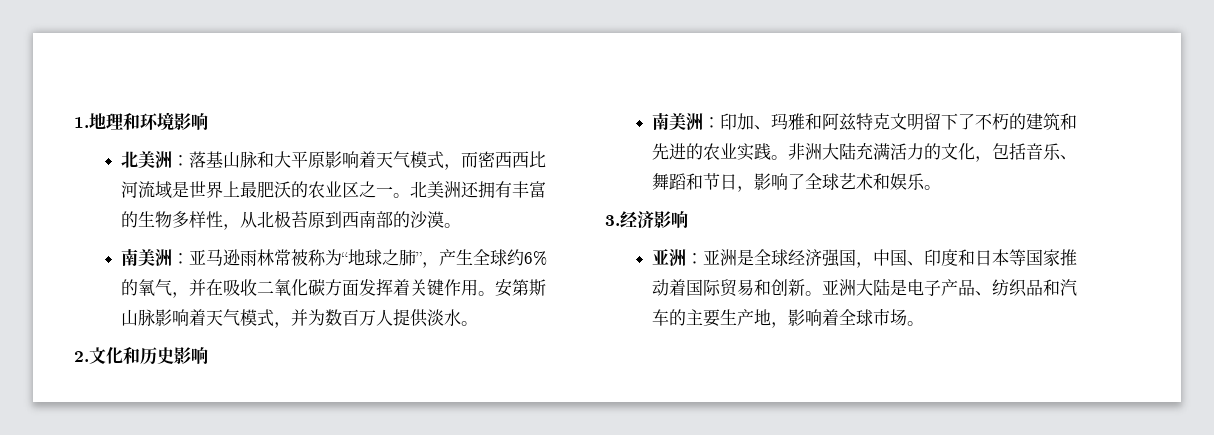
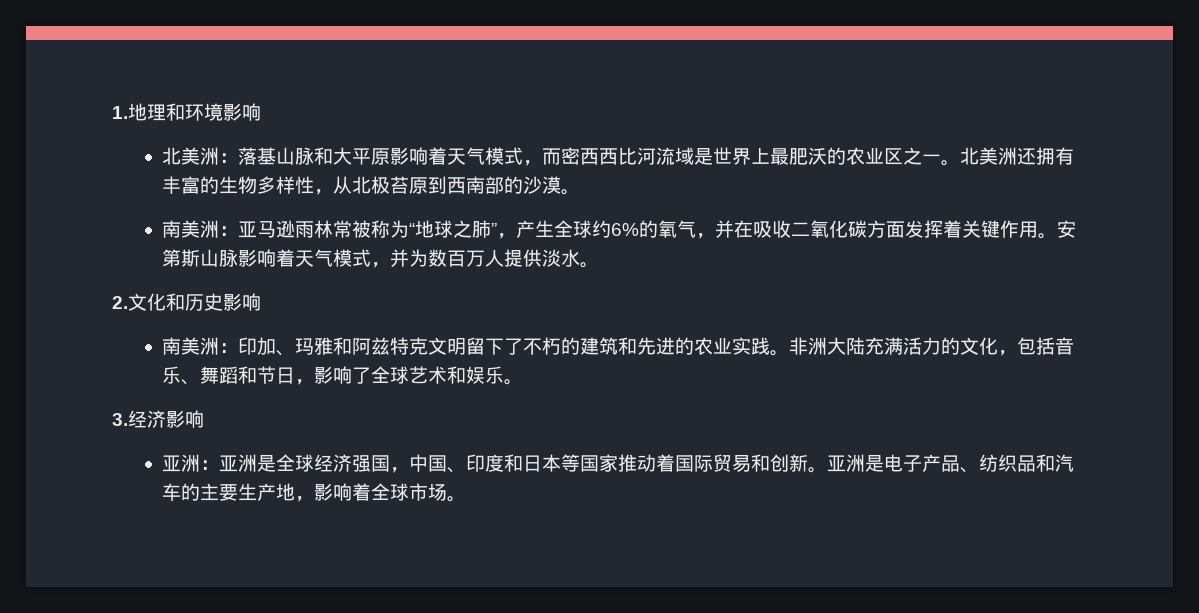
- 亚洲大陆是电子产品、纺织品和汽车的主要生产地，影响着全球市场。
+ 亚洲是电子产品、纺织品和汽车的主要生产地，影响着全球市场。

